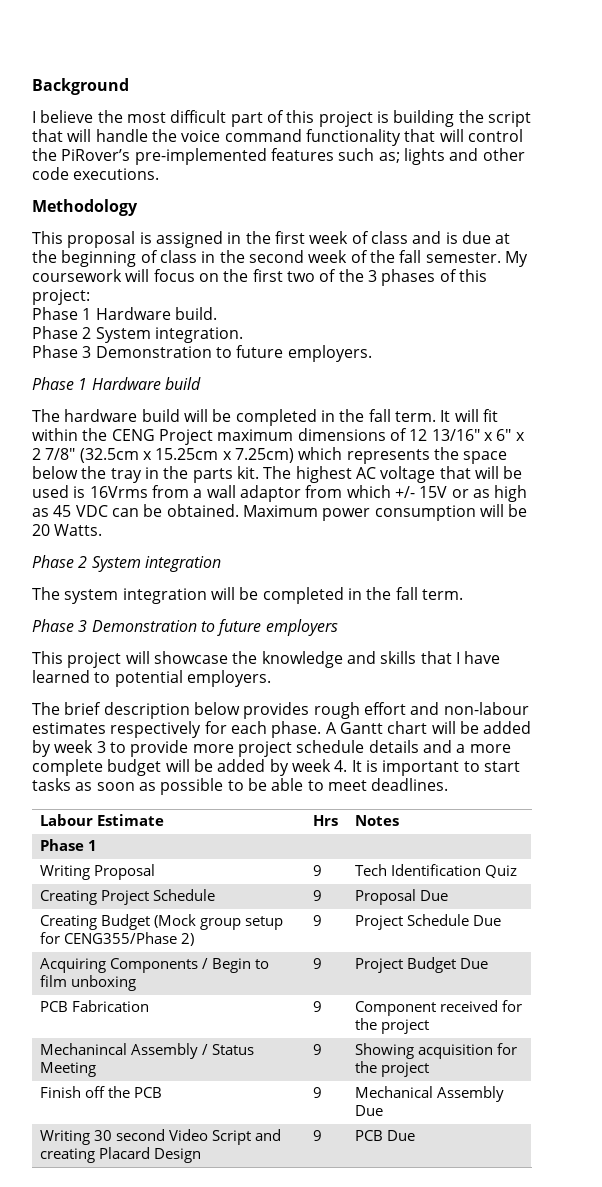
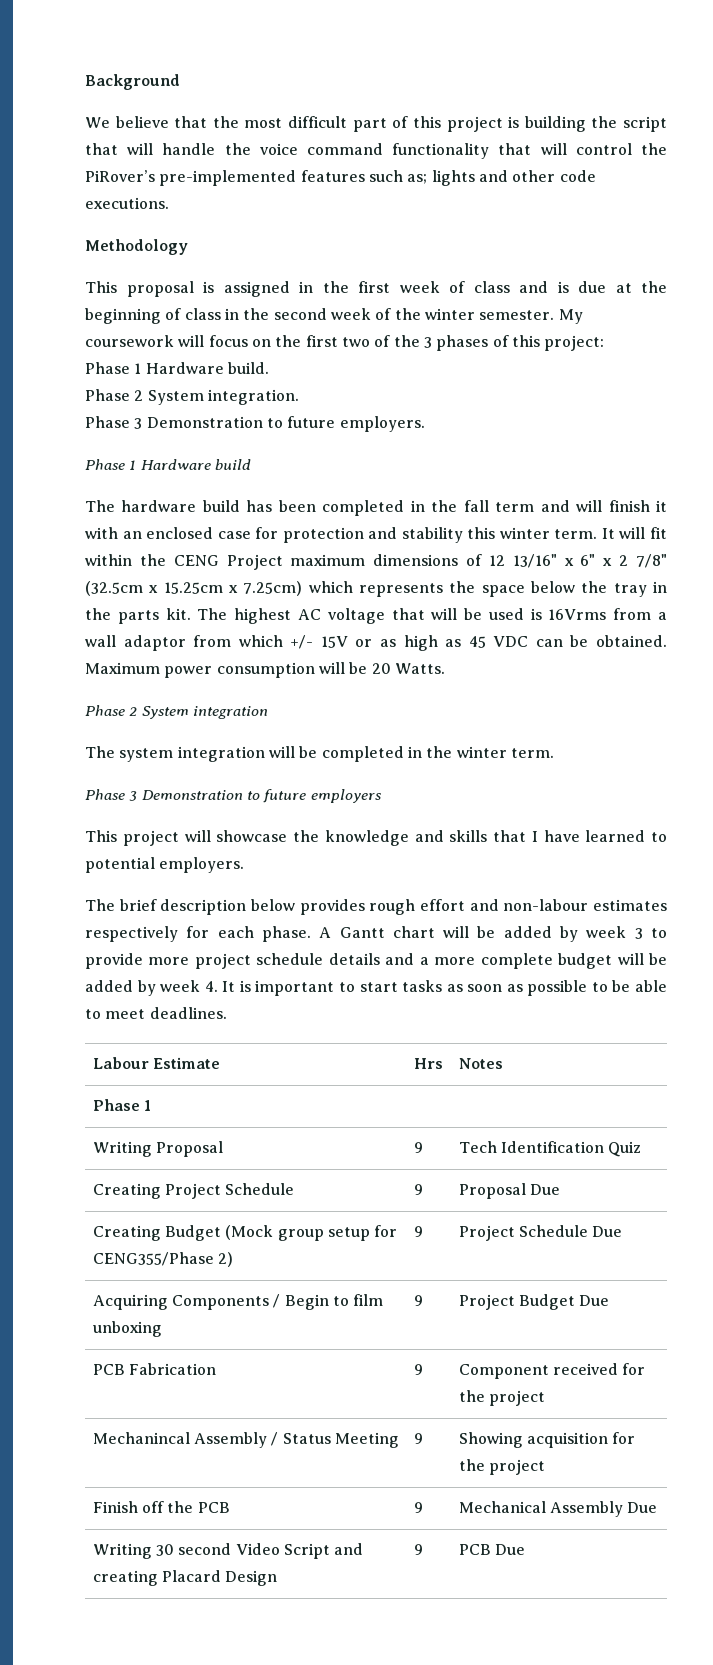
- I believe the most difficult part of this project is building the script that will handle the voice command functionality that will control the PiRover’s pre-implemented features such as; lights and other code executions.
+ We believe that the most difficult part of this project is building the script that will handle the voice command functionality that will control the PiRover’s pre-implemented features such as; lights and other code executions.
- This proposal is assigned in the first week of class and is due at the beginning of class in the second week of the fall semester.
+ This proposal is assigned in the first week of class and is due at the beginning of class in the second week of the winter semester.
- The hardware build will be completed in the fall term.
+ The hardware build has been completed in the fall term and will finish it with an enclosed case for protection and stability this winter term.
- The system integration will be completed in the fall term.
+ The system integration will be completed in the winter term.

